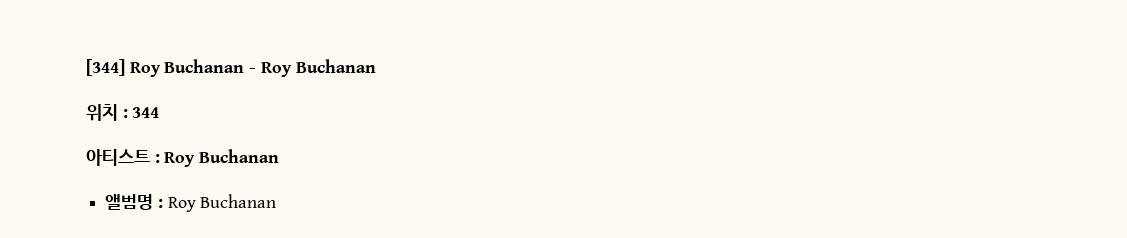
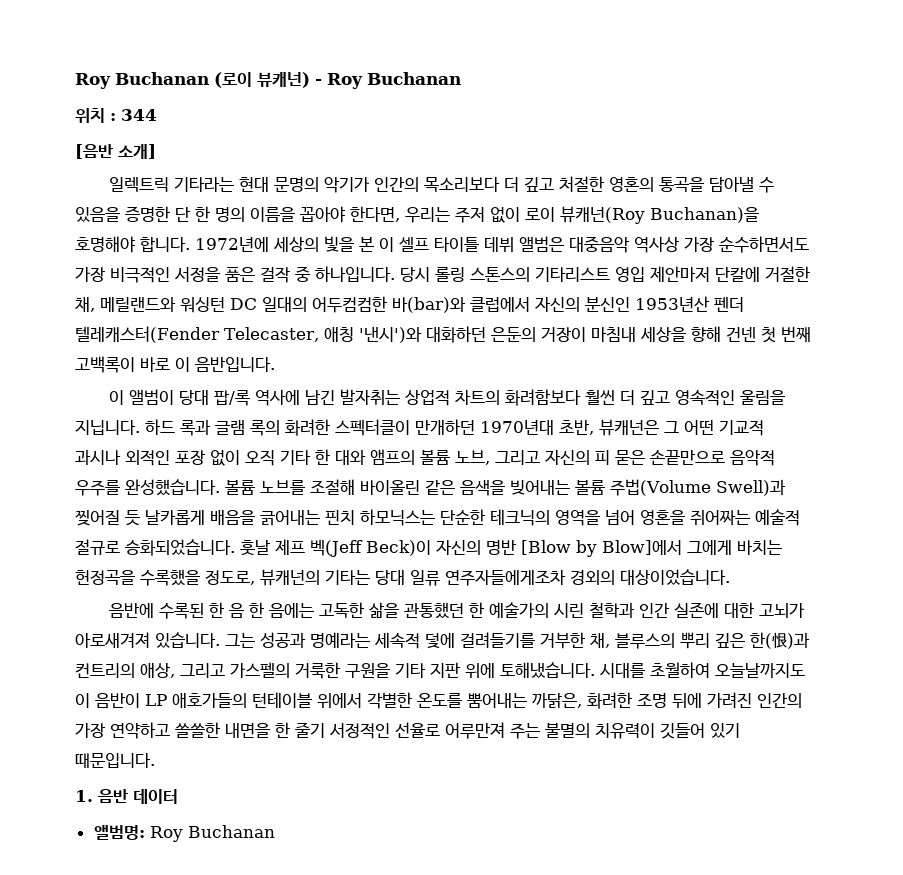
- [344] Roy Buchanan - Roy Buchanan
+ Roy Buchanan (로이 뷰캐넌) - Roy Buchanan
- 아티스트 : Roy Buchanan
- 앨범명 : Roy Buchanan
+ [음반 소개]
+ 일렉트릭 기타라는 현대 문명의 악기가 인간의 목소리보다 더 깊고 처절한 영혼의 통곡을 담아낼 수 있음을 증명한 단 한 명의 이름을 꼽아야 한다면, 우리는 주저 없이 로이 뷰캐넌(Roy Buchanan)을 호명해야 합니다. 1972년에 세상의 빛을 본 이 셀프 타이틀 데뷔 앨범은 대중음악 역사상 가장 순수하면서도 가장 비극적인 서정을 품은 걸작 중 하나입니다. 당시 롤링 스톤스의 기타리스트 영입 제안마저 단칼에 거절한 채, 메릴랜드와 워싱턴 DC 일대의 어두컴컴한 바(bar)와 클럽에서 자신의 분신인 1953년산 펜더 텔레캐스터(Fender Telecaster, 애칭 '낸시')와 대화하던 은둔의 거장이 마침내 세상을 향해 건넨 첫 번째 고백록이 바로 이 음반입니다.
+ 이 앨범이 당대 팝/록 역사에 남긴 발자취는 상업적 차트의 화려함보다 훨씬 더 깊고 영속적인 울림을 지닙니다. 하드 록과 글램 록의 화려한 스펙터클이 만개하던 1970년대 초반, 뷰캐넌은 그 어떤 기교적 과시나 외적인 포장 없이 오직 기타 한 대와 앰프의 볼륨 노브, 그리고 자신의 피 묻은 손끝만으로 음악적 우주를 완성했습니다. 볼륨 노브를 조절해 바이올린 같은 음색을 빚어내는 볼륨 주법(Volume Swell)과 찢어질 듯 날카롭게 배음을 긁어내는 핀치 하모닉스는 단순한 테크닉의 영역을 넘어 영혼을 쥐어짜는 예술적 절규로 승화되었습니다. 훗날 제프 벡(Jeff Beck)이 자신의 명반 [Blow by Blow]에서 그에게 바치는 헌정곡을 수록했을 정도로, 뷰캐넌의 기타는 당대 일류 연주자들에게조차 경외의 대상이었습니다.
+ 음반에 수록된 한 음 한 음에는 고독한 삶을 관통했던 한 예술가의 시린 철학과 인간 실존에 대한 고뇌가 아로새겨져 있습니다. 그는 성공과 명예라는 세속적 덫에 걸려들기를 거부한 채, 블루스의 뿌리 깊은 한(恨)과 컨트리의 애상, 그리고 가스펠의 거룩한 구원을 기타 지판 위에 토해냈습니다. 시대를 초월하여 오늘날까지도 이 음반이 LP 애호가들의 턴테이블 위에서 각별한 온도를 뿜어내는 까닭은, 화려한 조명 뒤에 가려진 인간의 가장 연약하고 쓸쓸한 내면을 한 줄기 서정적인 선율로 어루만져 주는 불멸의 치유력이 깃들어 있기 때문입니다.
+ 1. 음반 데이터
+ 앨범명: Roy Buchanan

